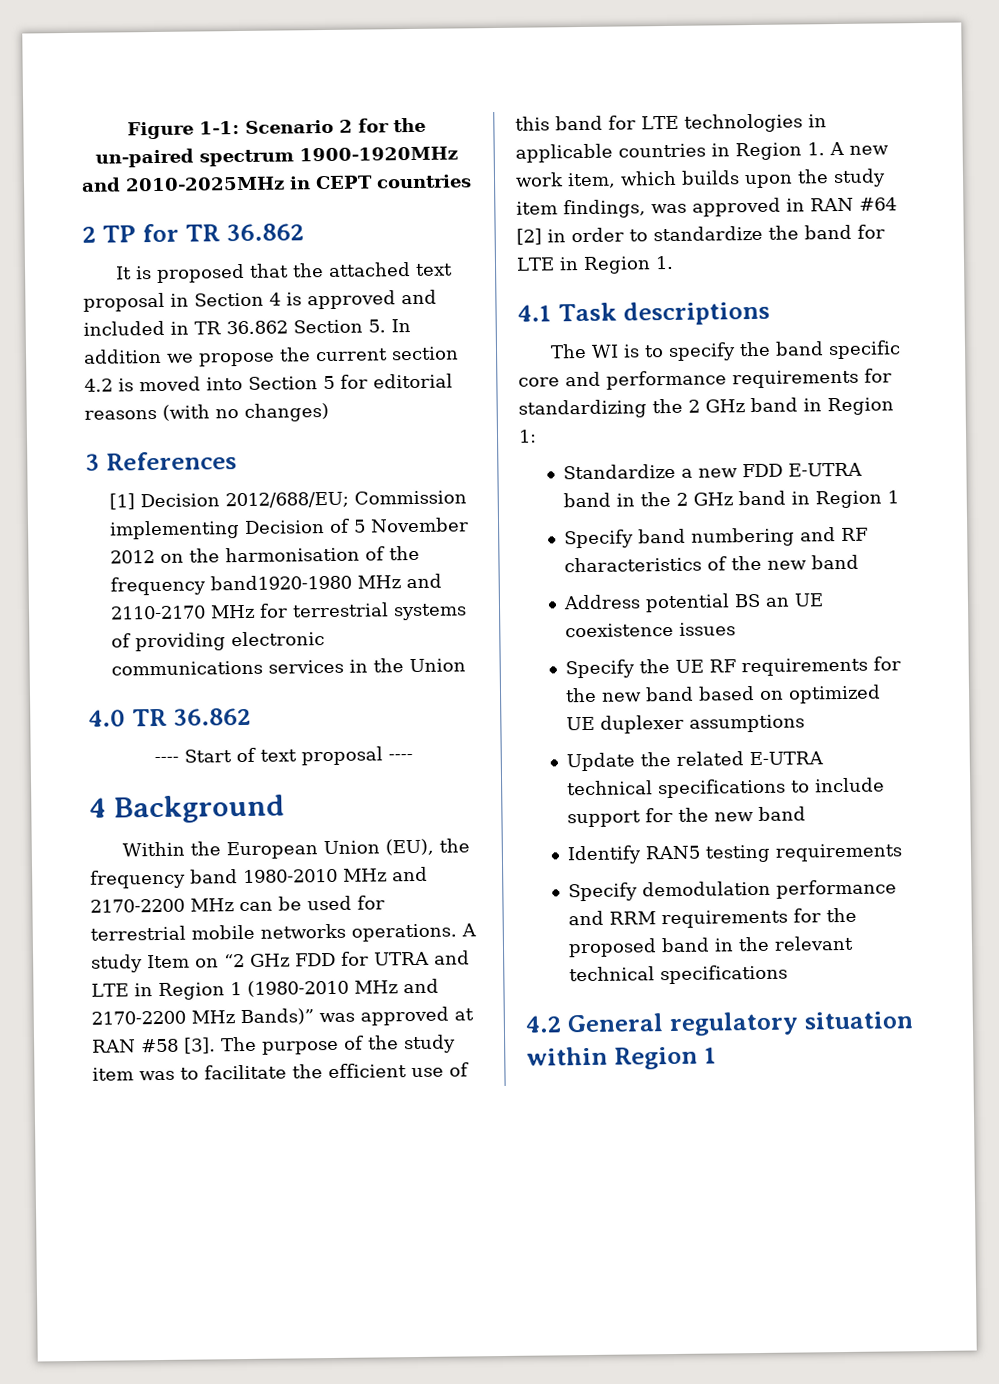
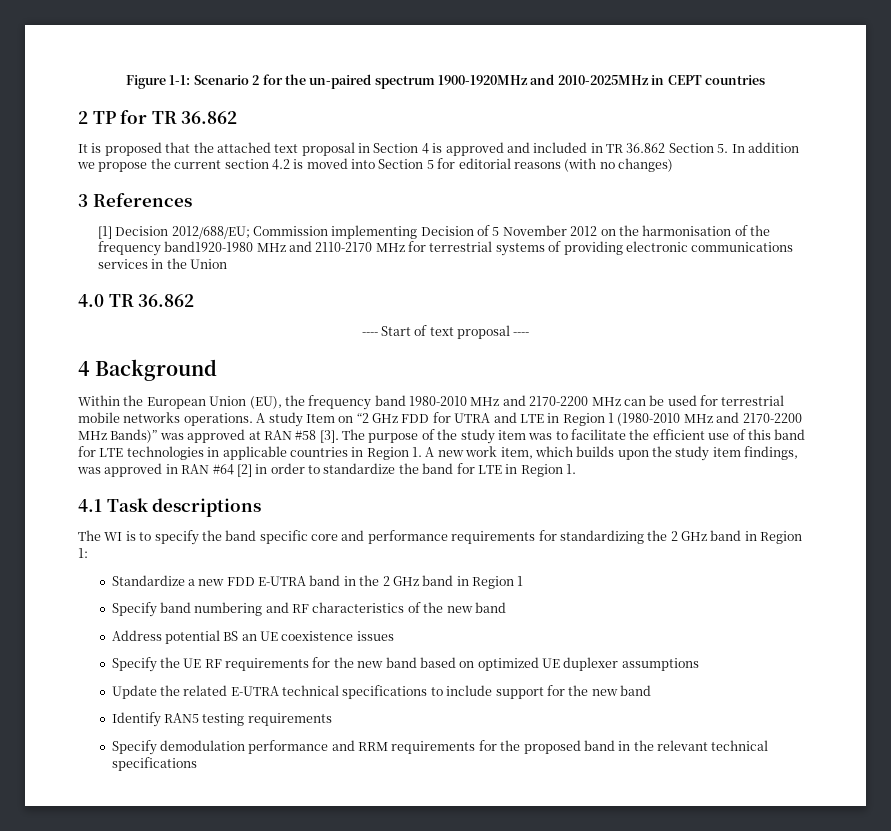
- 4.2 General regulatory situation within Region 1

